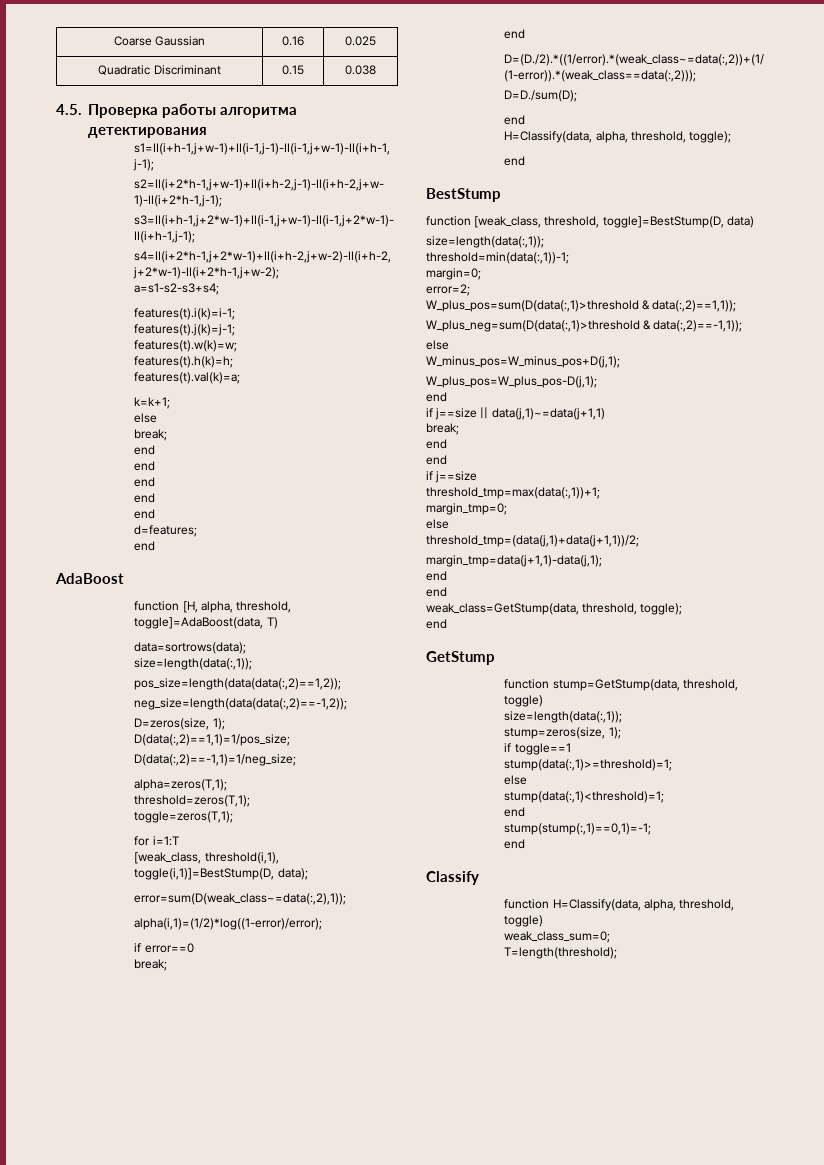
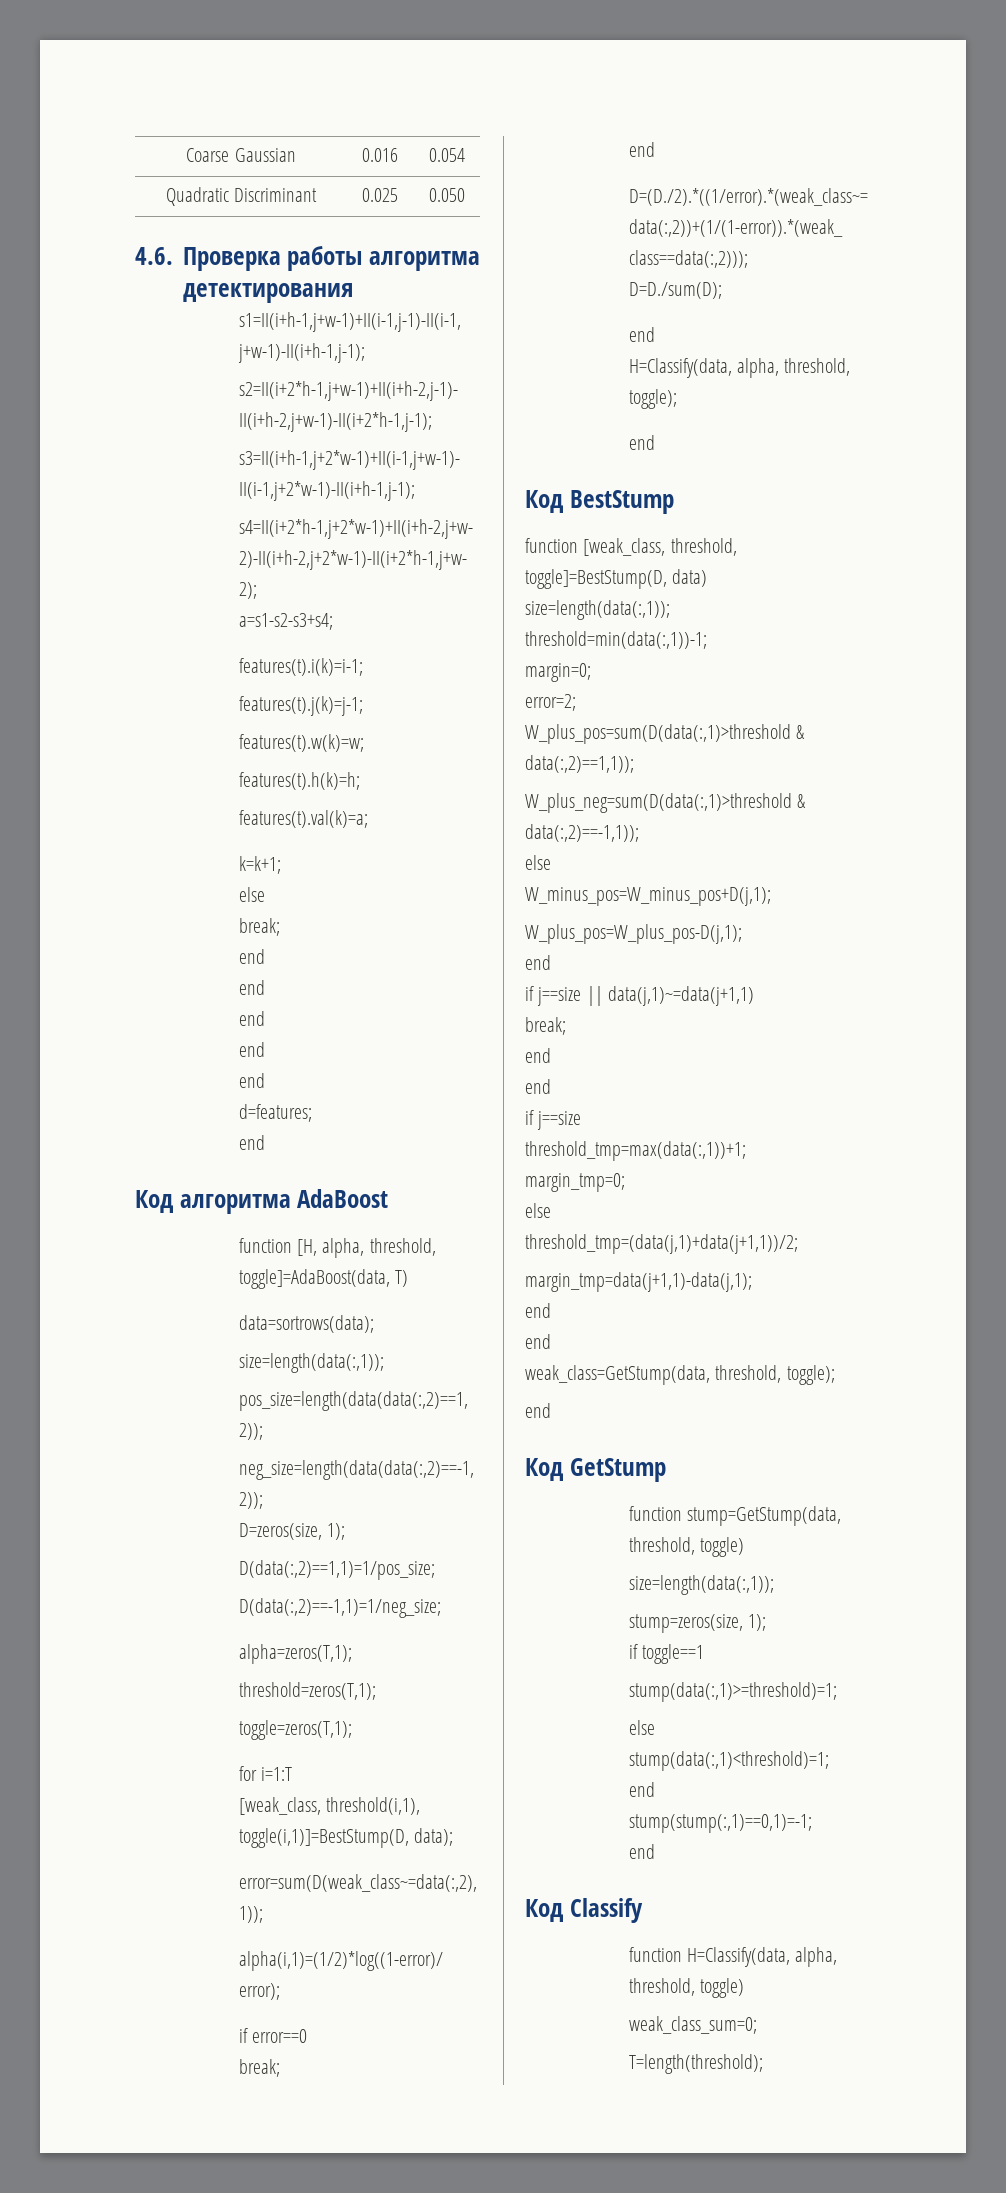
- Coarse Gaussian | 0.16 | 0.025
+ Coarse Gaussian | 0.016 | 0.054
- Quadratic Discriminant | 0.15 | 0.038
- 4.5. Проверка работы алгоритма детектирования
+ Quadratic Discriminant | 0.025 | 0.050
+ 4.6. Проверка работы алгоритма детектирования
- AdaBoost
+ Код алгоритма AdaBoost
- BestStump
+ Код BestStump
- GetStump
+ Код GetStump
- Classify
+ Код Classify

